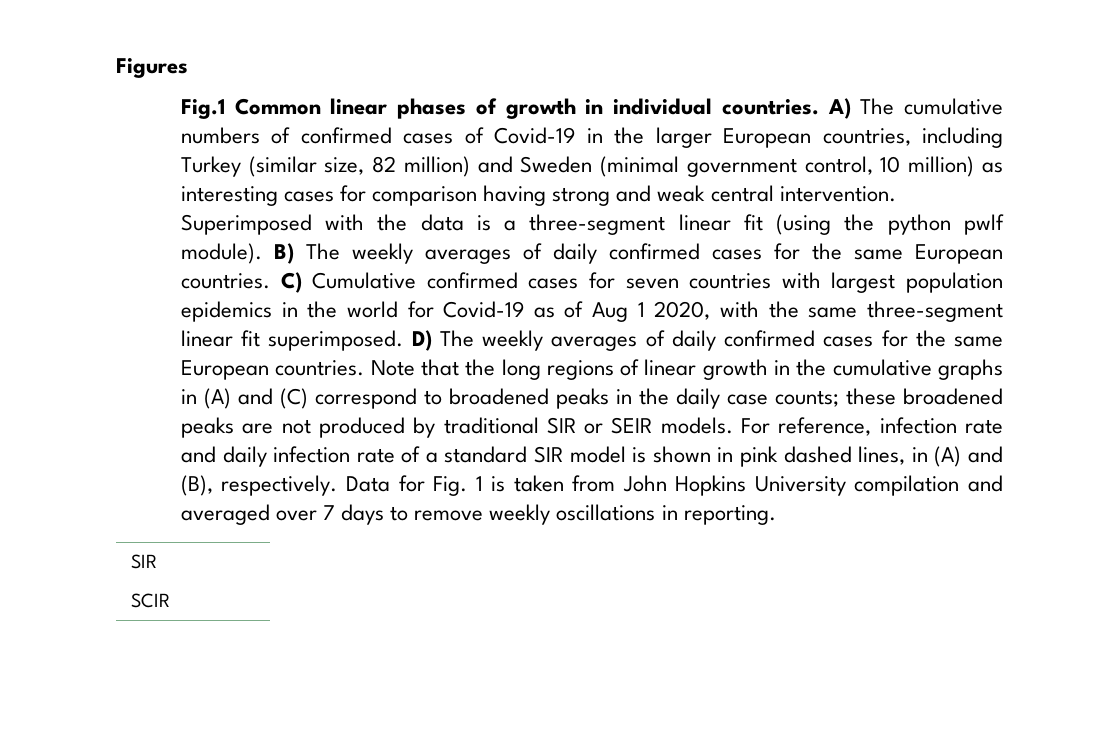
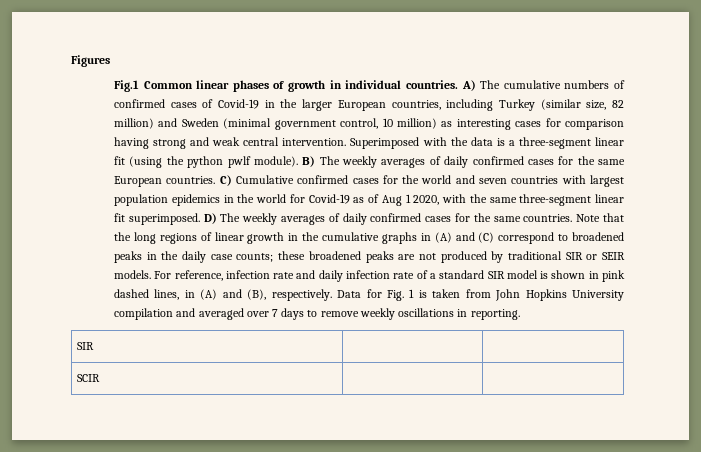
- C) Cumulative confirmed cases for seven countries with largest population epidemics in the world for Covid-19 as of Aug 1 2020, with the same three-segment linear fit superimposed.
+ C) Cumulative confirmed cases for the world and seven countries with largest population epidemics in the world for Covid-19 as of Aug 1 2020, with the same three-segment linear fit superimposed.
- D) The weekly averages of daily confirmed cases for the same European countries.
+ D) The weekly averages of daily confirmed cases for the same countries.

